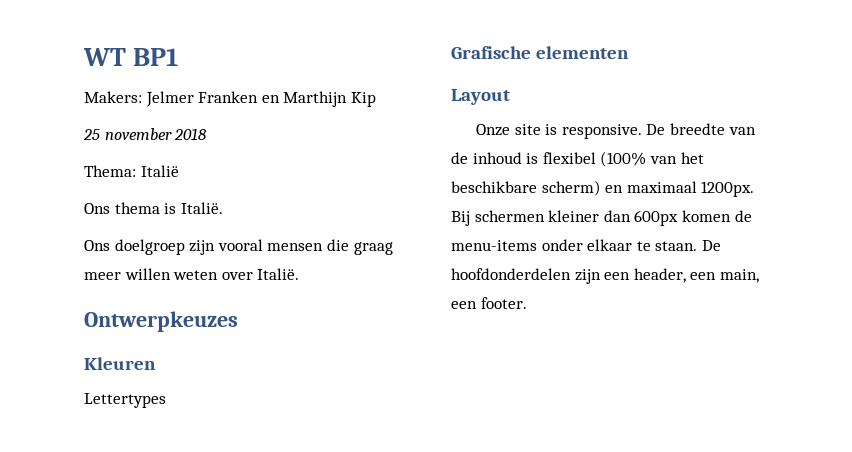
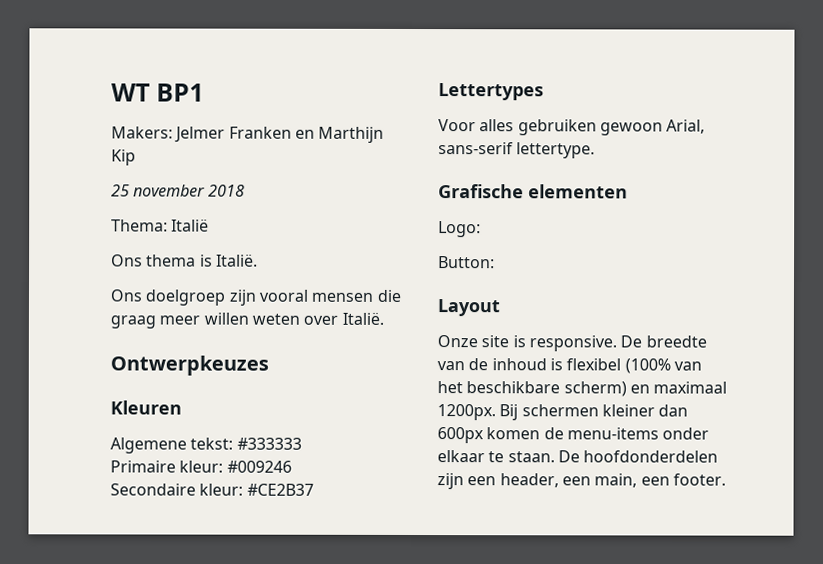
+ Algemene tekst: #333333
+ Primaire kleur: #009246
+ Secondaire kleur: #CE2B37
  Lettertypes
+ Voor alles gebruiken gewoon Arial, sans-serif lettertype.
+ Logo:
+ Button:

